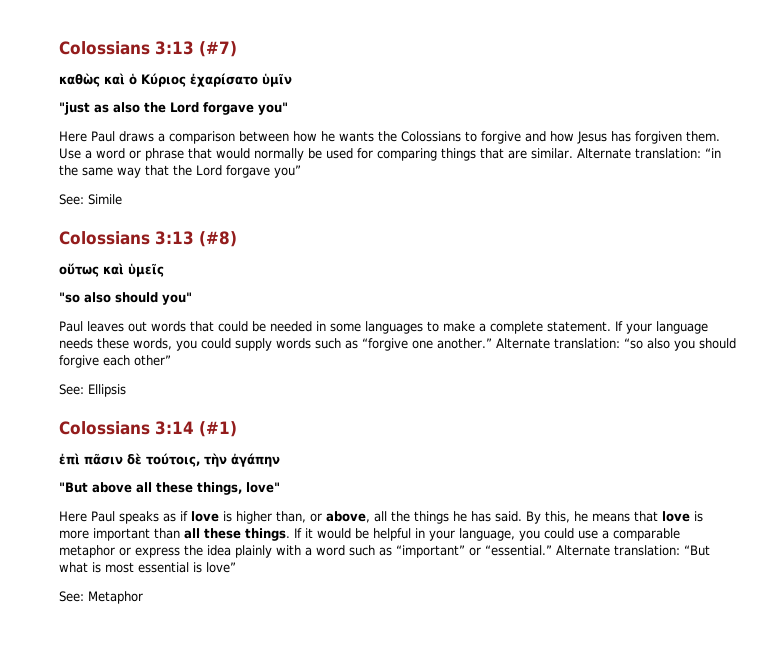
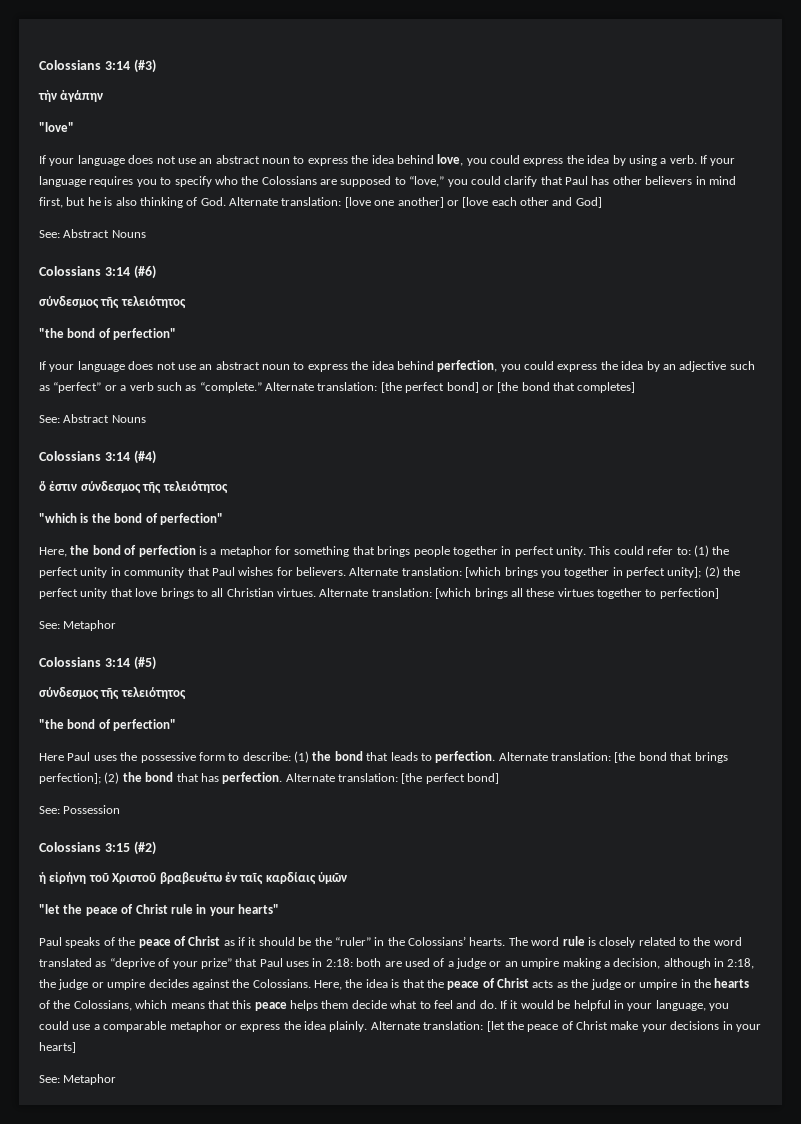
- Colossians 3:13 (#7)
- καθὼς καὶ ὁ Κύριος ἐχαρίσατο ὑμῖν
- "just as also the Lord forgave you"
- Here Paul draws a comparison between how he wants the Colossians to forgive and how Jesus has forgiven them. Use a word or phrase that would normally be used for comparing things that are similar. Alternate translation: “in the same way that the Lord forgave you”
- See: Simile
- Colossians 3:13 (#8)
- οὕτως καὶ ὑμεῖς
- "so also should you"
- Paul leaves out words that could be needed in some languages to make a complete statement. If your language needs these words, you could supply words such as “forgive one another.” Alternate translation: “so also you should forgive each other”
- See: Ellipsis
- Colossians 3:14 (#1)
- ἐπὶ πᾶσιν δὲ τούτοις, τὴν ἀγάπην
- "But above all these things, love"
- Here Paul speaks as if love is higher than, or above, all the things he has said. By this, he means that love is more important than all these things.
+ Colossians 3:14 (#3)
+ τὴν ἀγάπην
+ "love"
+ If your language does not use an abstract noun to express the idea behind love, you could express the idea by using a verb. If your language requires you to specify who the Colossians are supposed to “love,” you could clarify that Paul has other believers in mind first, but he is also thinking of God. Alternate translation: [love one another] or [love each other and God]
+ See: Abstract Nouns
+ Colossians 3:14 (#6)
+ σύνδεσμος τῆς τελειότητος
+ "the bond of perfection"
+ If your language does not use an abstract noun to express the idea behind perfection, you could express the idea by an adjective such as “perfect” or a verb such as “complete.” Alternate translation: [the perfect bond] or [the bond that completes]
+ See: Abstract Nouns
+ Colossians 3:14 (#4)
+ ὅ ἐστιν σύνδεσμος τῆς τελειότητος
+ "which is the bond of perfection"
+ Here, the bond of perfection is a metaphor for something that brings people together in perfect unity. This could refer to: (1) the perfect unity in community that Paul wishes for believers. Alternate translation: [which brings you together in perfect unity]; (2) the perfect unity that love brings to all Christian virtues. Alternate translation: [which brings all these virtues together to perfection]
+ See: Metaphor
+ Colossians 3:14 (#5)
+ σύνδεσμος τῆς τελειότητος
+ "the bond of perfection"
+ Here Paul uses the possessive form to describe: (1) the bond that leads to perfection. Alternate translation: [the bond that brings perfection]; (2) the bond that has perfection. Alternate translation: [the perfect bond]
+ See: Possession
+ Colossians 3:15 (#2)
+ ἡ εἰρήνη τοῦ Χριστοῦ βραβευέτω ἐν ταῖς καρδίαις ὑμῶν
+ "let the peace of Christ rule in your hearts"
+ Paul speaks of the peace of Christ as if it should be the “ruler” in the Colossians’ hearts. The word rule is closely related to the word translated as “deprive of your prize” that Paul uses in 2:18: both are used of a judge or an umpire making a decision, although in 2:18, the judge or umpire decides against the Colossians. Here, the idea is that the peace of Christ acts as the judge or umpire in the hearts of the Colossians, which means that this peace helps them decide what to feel and do.
- If it would be helpful in your language, you could use a comparable metaphor or express the idea plainly with a word such as “important” or “essential.” Alternate translation: “But what is most essential is love”
+ If it would be helpful in your language, you could use a comparable metaphor or express the idea plainly. Alternate translation: [let the peace of Christ make your decisions in your hearts]

